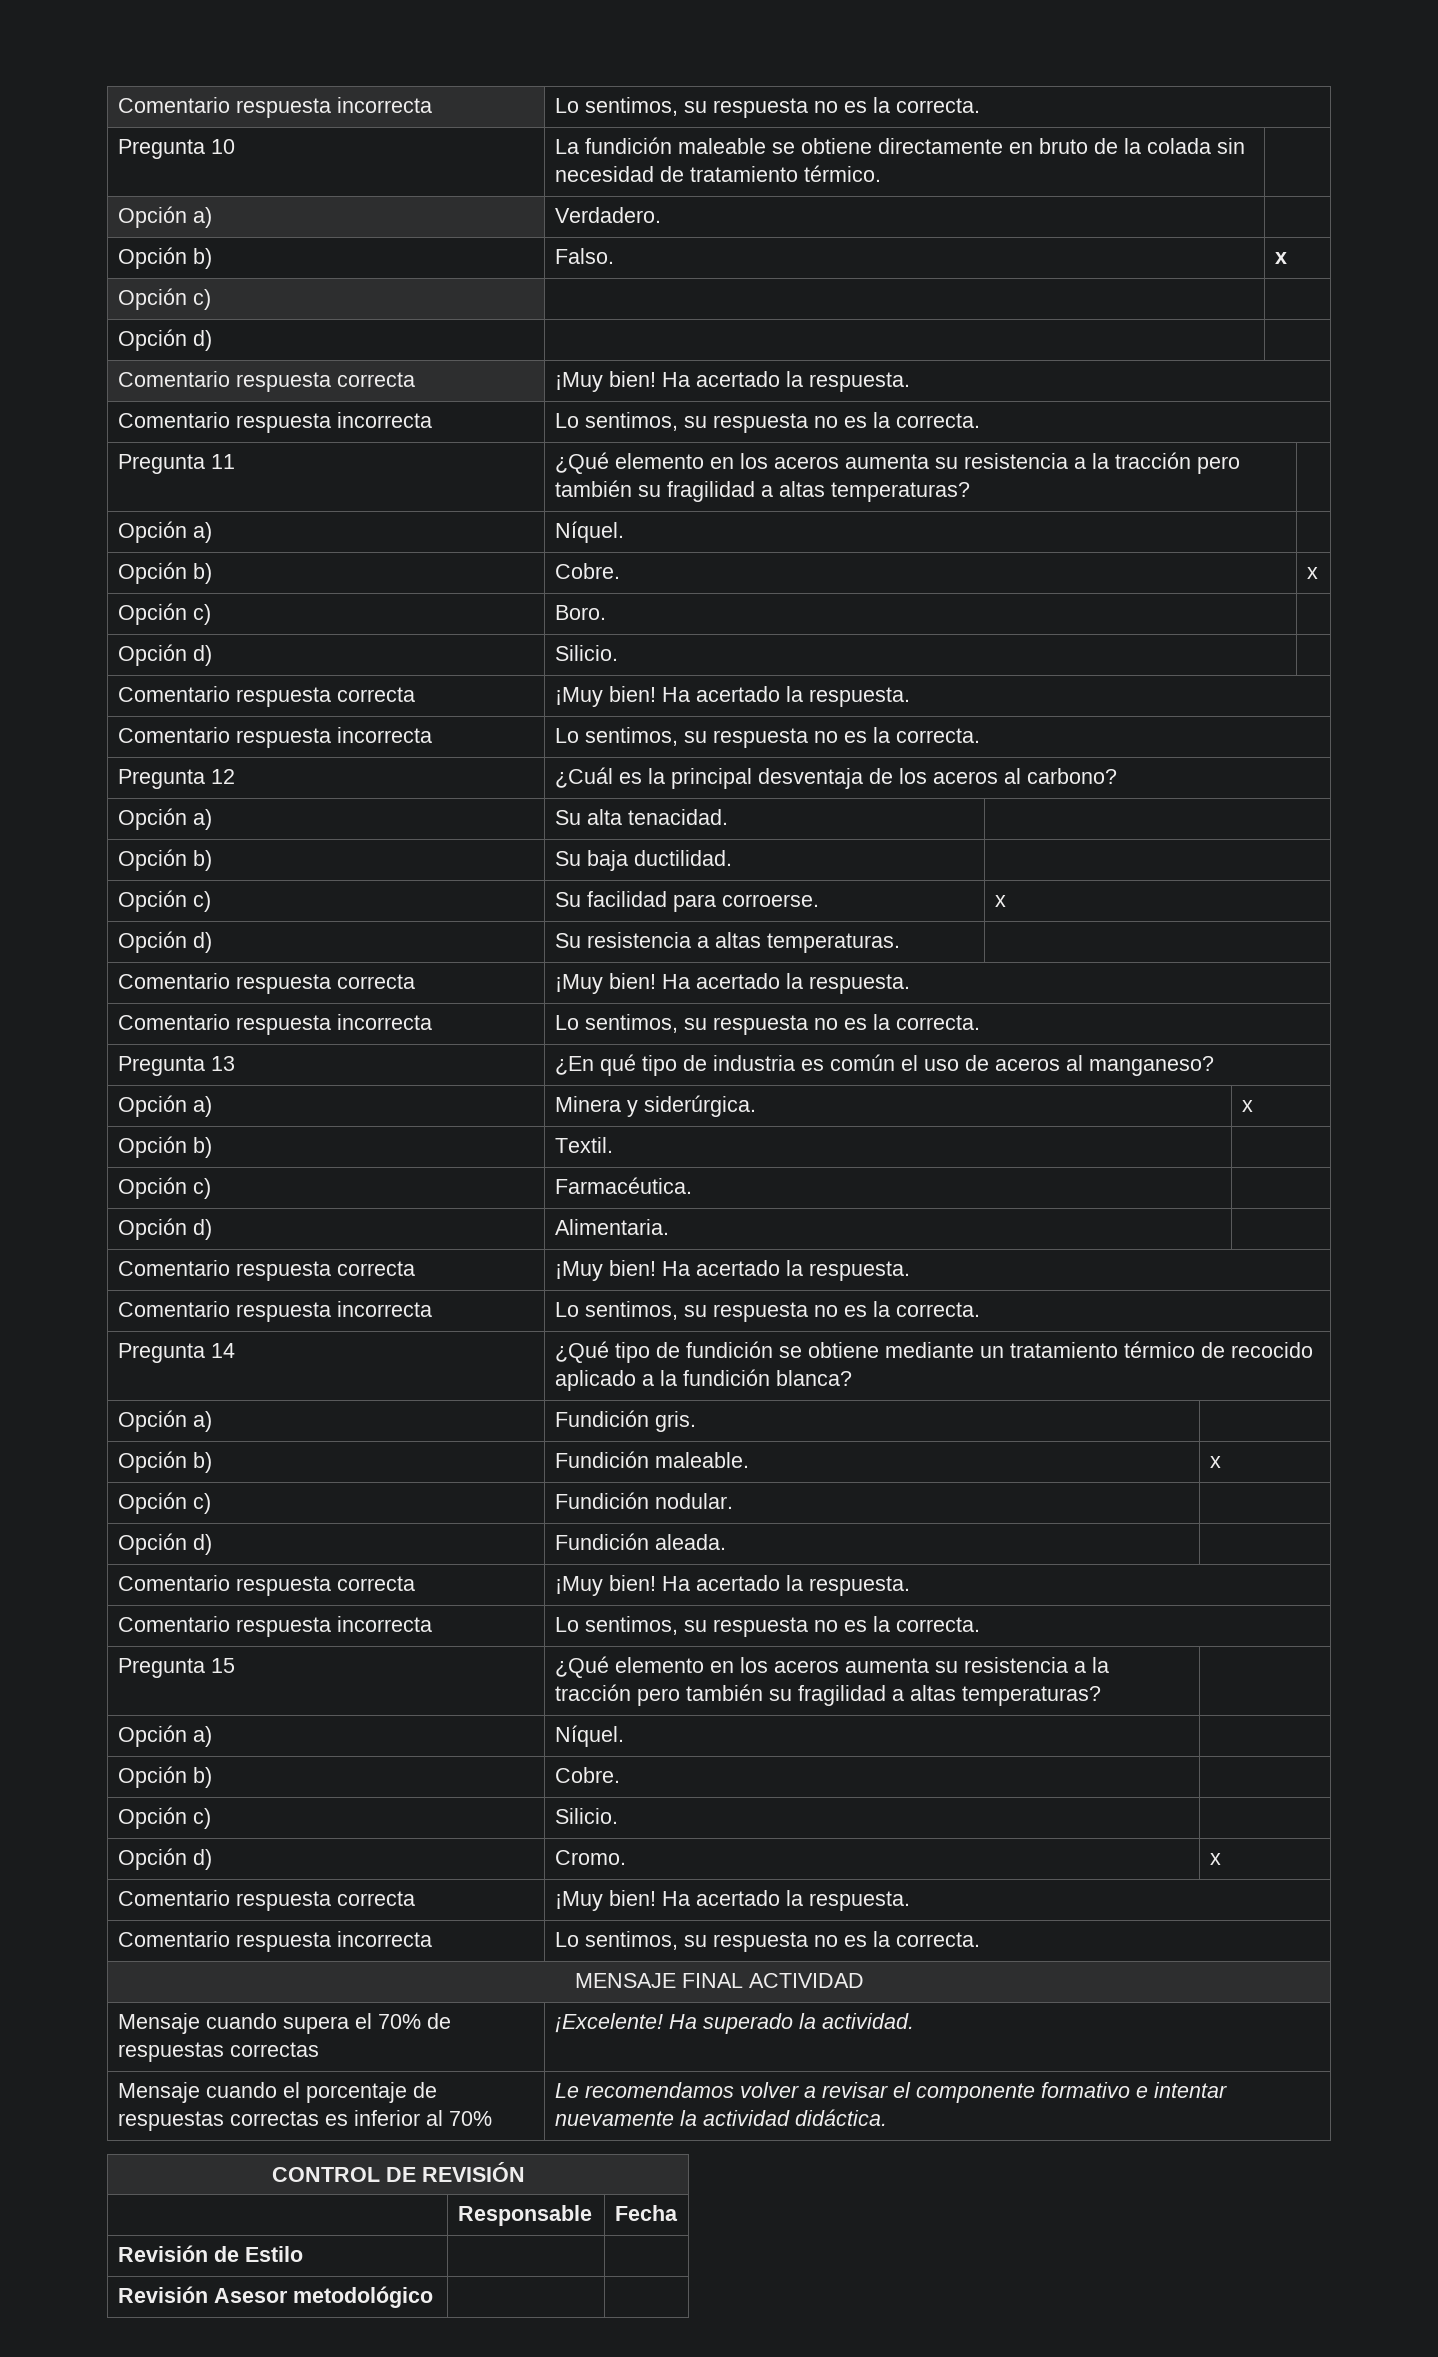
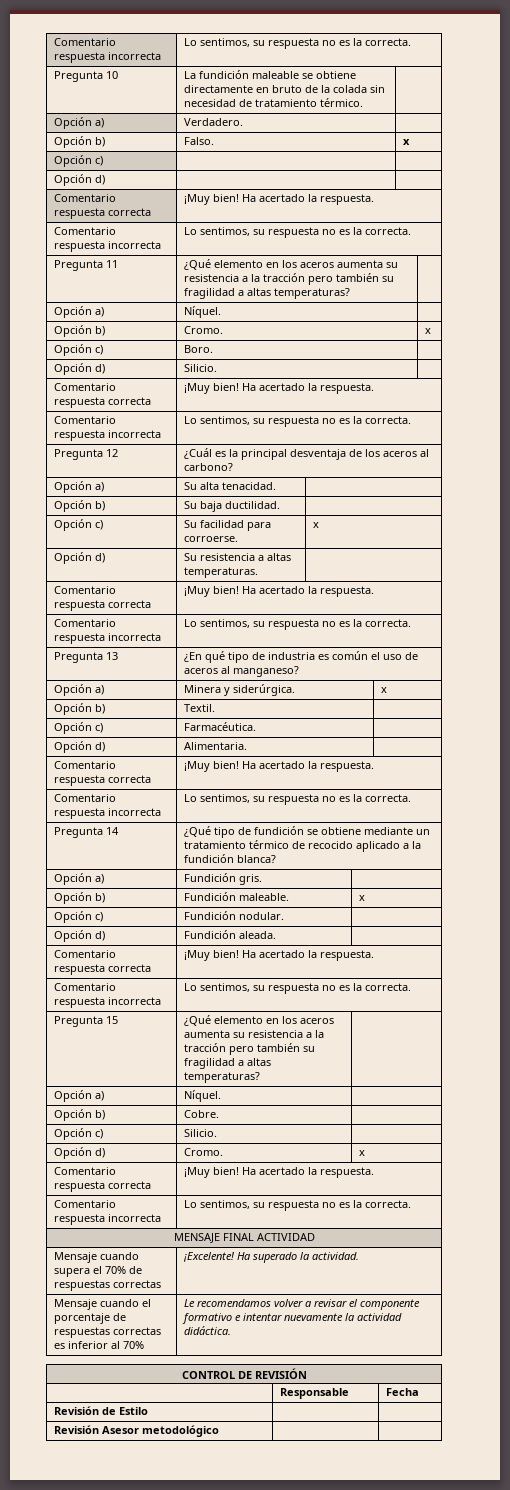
- Opción b) | Cobre. | x
+ Opción b) | Cromo. | x

